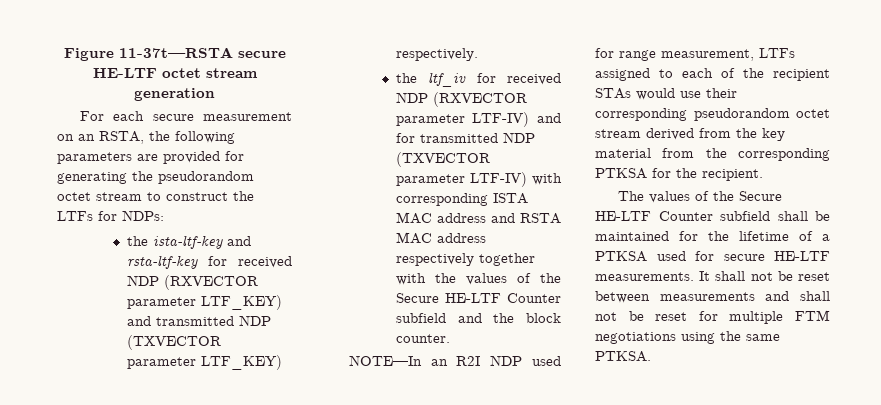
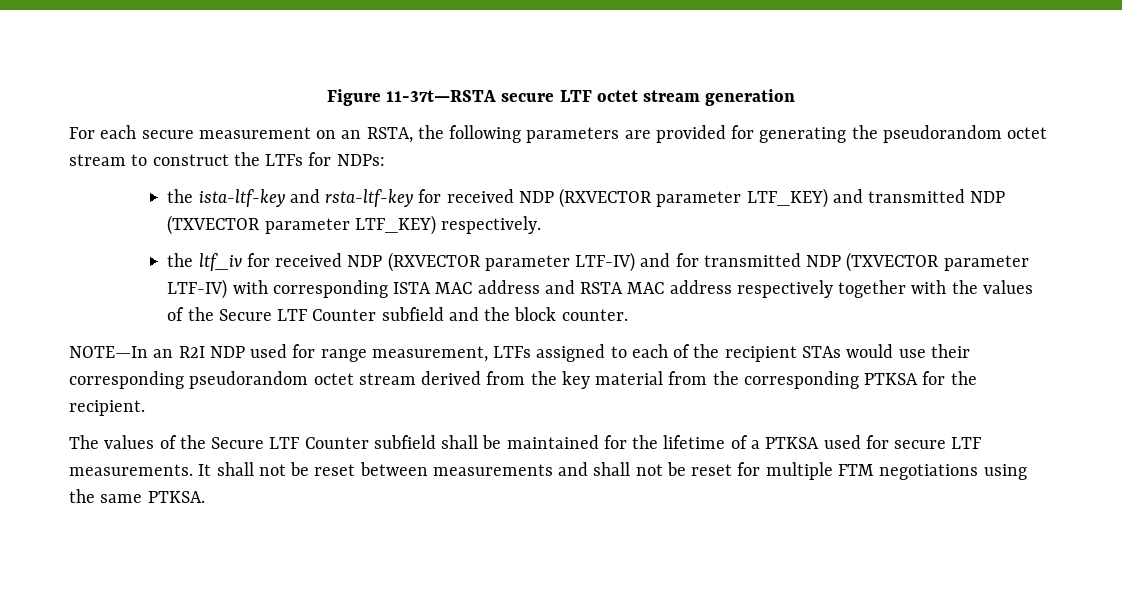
- Figure 11-37t—RSTA secure HE-LTF octet stream generation
+ Figure 11-37t—RSTA secure LTF octet stream generation
- the ltf_iv for received NDP (RXVECTOR parameter LTF-IV) and for transmitted NDP (TXVECTOR parameter LTF-IV) with corresponding ISTA MAC address and RSTA MAC address respectively together with the values of the Secure HE-LTF Counter subfield and the block counter.
+ the ltf_iv for received NDP (RXVECTOR parameter LTF-IV) and for transmitted NDP (TXVECTOR parameter LTF-IV) with corresponding ISTA MAC address and RSTA MAC address respectively together with the values of the Secure LTF Counter subfield and the block counter.
- The values of the Secure HE-LTF Counter subfield shall be maintained for the lifetime of a PTKSA used for secure HE-LTF measurements.
+ The values of the Secure LTF Counter subfield shall be maintained for the lifetime of a PTKSA used for secure LTF measurements.

